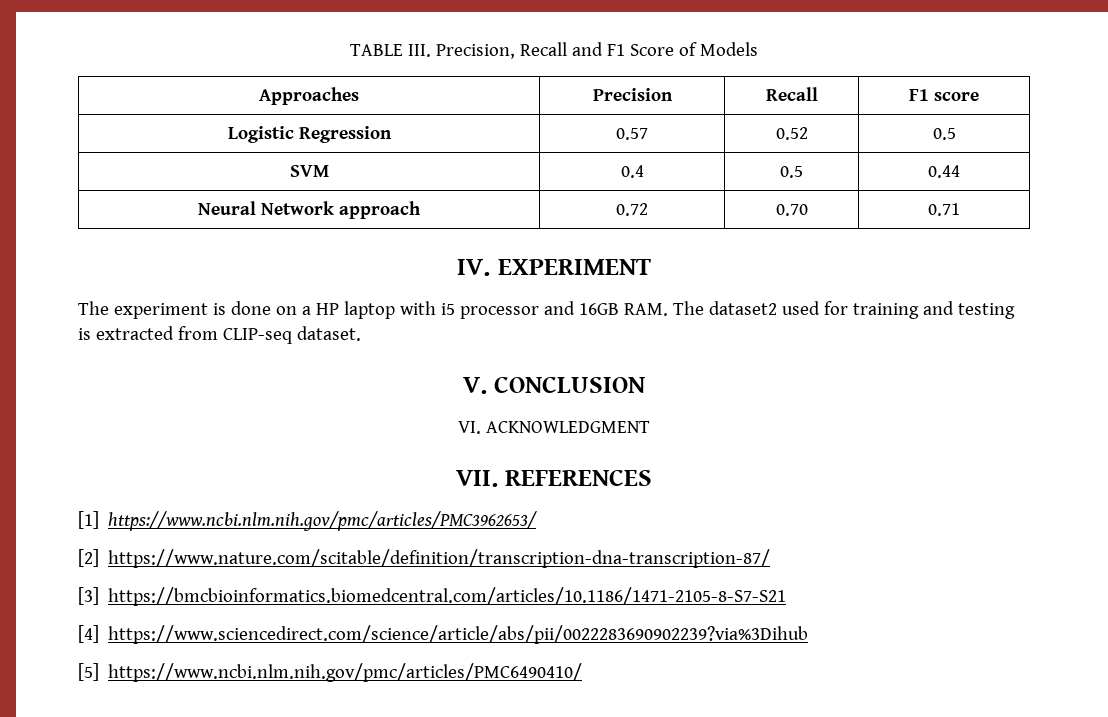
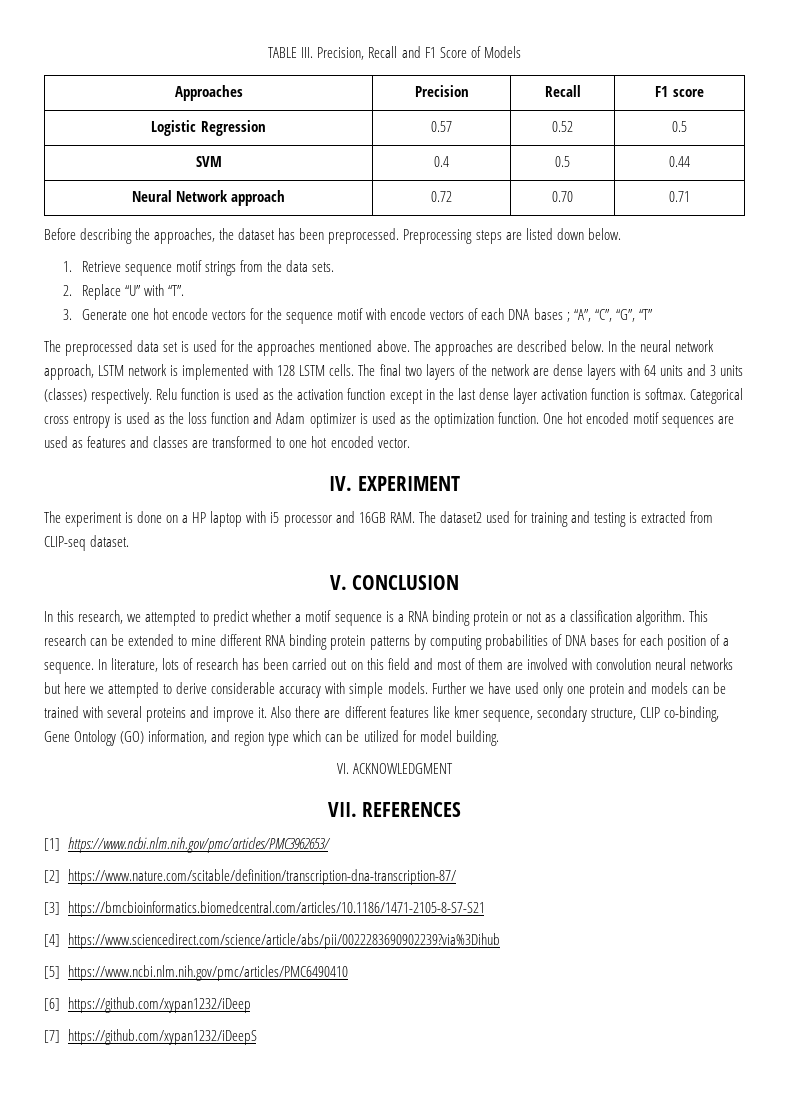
+ Before describing the approaches, the dataset has been preprocessed. Preprocessing steps are listed down below.
+ 1. Retrieve sequence motif strings from the data sets.
+ 2. Replace “U” with “T”.
+ 3. Generate one hot encode vectors for the sequence motif with encode vectors of each DNA bases ; “A”, “C”, “G”, “T”
+ The preprocessed data set is used for the approaches mentioned above. The approaches are described below. In the neural network approach, LSTM network is implemented with 128 LSTM cells. The final two layers of the network are dense layers with 64 units and 3 units (classes) respectively. Relu function is used as the activation function except in the last dense layer activation function is softmax. Categorical cross entropy is used as the loss function and Adam optimizer is used as the optimization function. One hot encoded motif sequences are used as features and classes are transformed to one hot encoded vector.
+ In this research, we attempted to predict whether a motif sequence is a RNA binding protein or not as a classification algorithm. This research can be extended to mine different RNA binding protein patterns by computing probabilities of DNA bases for each position of a sequence. In literature, lots of research has been carried out on this field and most of them are involved with convolution neural networks but here we attempted to derive considerable accuracy with simple models. Further we have used only one protein and models can be trained with several proteins and improve it. Also there are different features like kmer sequence, secondary structure, CLIP co-binding, Gene Ontology (GO) information, and region type which can be utilized for model building.
- [5] https://www.ncbi.nlm.nih.gov/pmc/articles/PMC6490410/
+ [5] https://www.ncbi.nlm.nih.gov/pmc/articles/PMC6490410
+ [6] https://github.com/xypan1232/iDeep
+ [7] https://github.com/xypan1232/iDeepS

